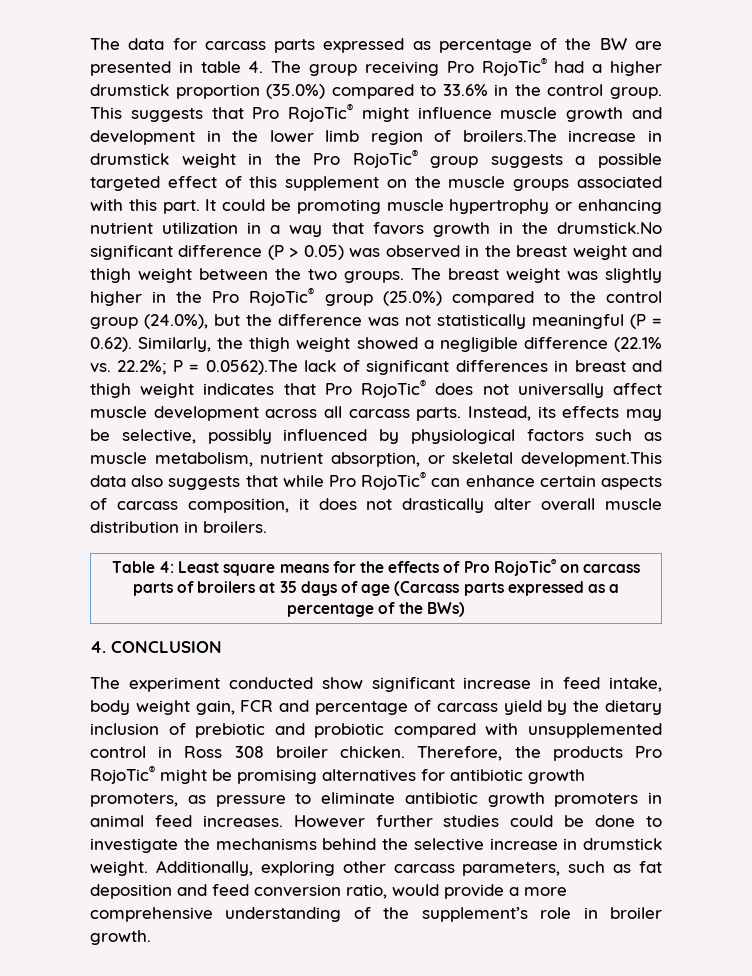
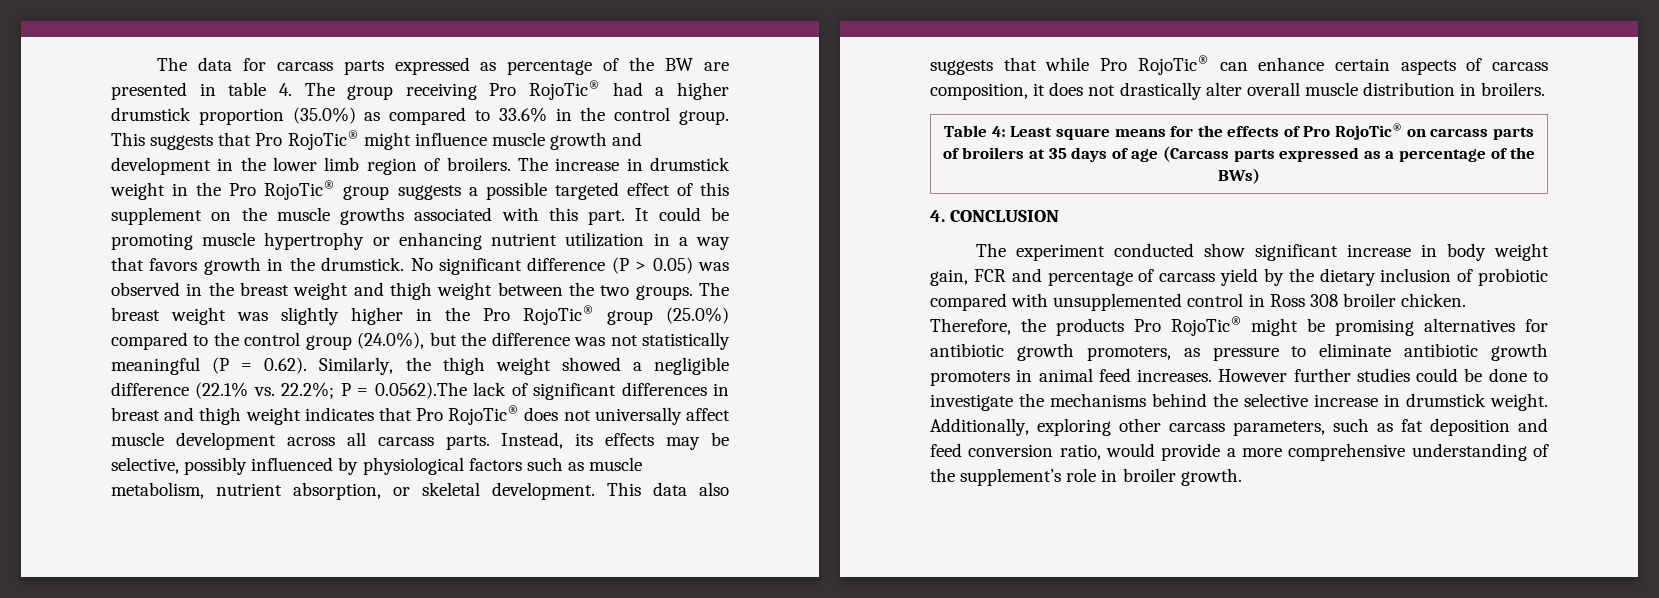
- The data for carcass parts expressed as percentage of the BW are presented in table 4. The group receiving Pro RojoTic® had a higher drumstick proportion (35.0%) compared to 33.6% in the control group.
+ The data for carcass parts expressed as percentage of the BW are presented in table 4. The group receiving Pro RojoTic® had a higher drumstick proportion (35.0%) as compared to 33.6% in the control group.
- This suggests that Pro RojoTic® might influence muscle growth and development in the lower limb region of broilers.The increase in drumstick weight in the Pro RojoTic® group suggests a possible targeted effect of this supplement on the muscle groups associated with this part.
+ This suggests that Pro RojoTic® might influence muscle growth and development in the lower limb region of broilers. The increase in drumstick weight in the Pro RojoTic® group suggests a possible targeted effect of this supplement on the muscle growths associated with this part.
- It could be promoting muscle hypertrophy or enhancing nutrient utilization in a way that favors growth in the drumstick.No significant difference (P > 0.05) was observed in the breast weight and thigh weight between the two groups.
+ It could be promoting muscle hypertrophy or enhancing nutrient utilization in a way that favors growth in the drumstick. No significant difference (P > 0.05) was observed in the breast weight and thigh weight between the two groups.
- Instead, its effects may be selective, possibly influenced by physiological factors such as muscle metabolism, nutrient absorption, or skeletal development.This data also suggests that while Pro RojoTic® can enhance certain aspects of carcass composition, it does not drastically alter overall muscle distribution in broilers.
+ Instead, its effects may be selective, possibly influenced by physiological factors such as muscle metabolism, nutrient absorption, or skeletal development. This data also suggests that while Pro RojoTic® can enhance certain aspects of carcass composition, it does not drastically alter overall muscle distribution in broilers.
- The experiment conducted show significant increase in feed intake, body weight gain, FCR and percentage of carcass yield by the dietary inclusion of prebiotic and probiotic compared with unsupplemented control in Ross 308 broiler chicken.
+ The experiment conducted show significant increase in body weight gain, FCR and percentage of carcass yield by the dietary inclusion of probiotic compared with unsupplemented control in Ross 308 broiler chicken.

